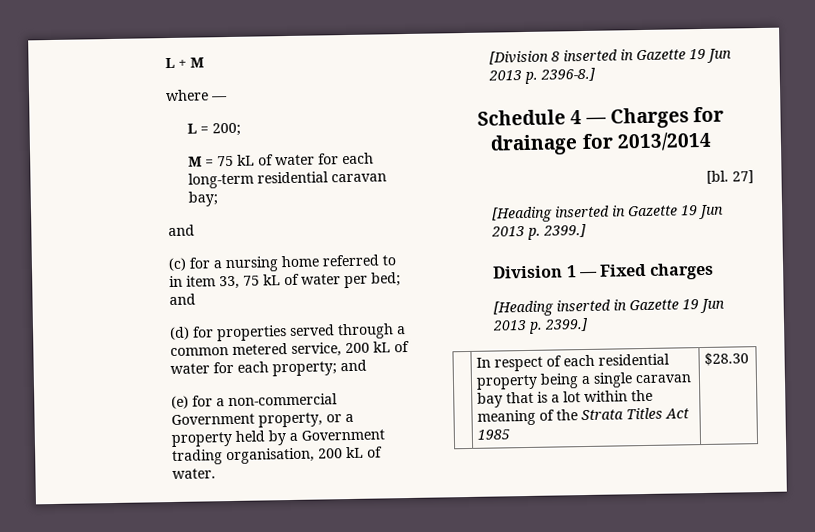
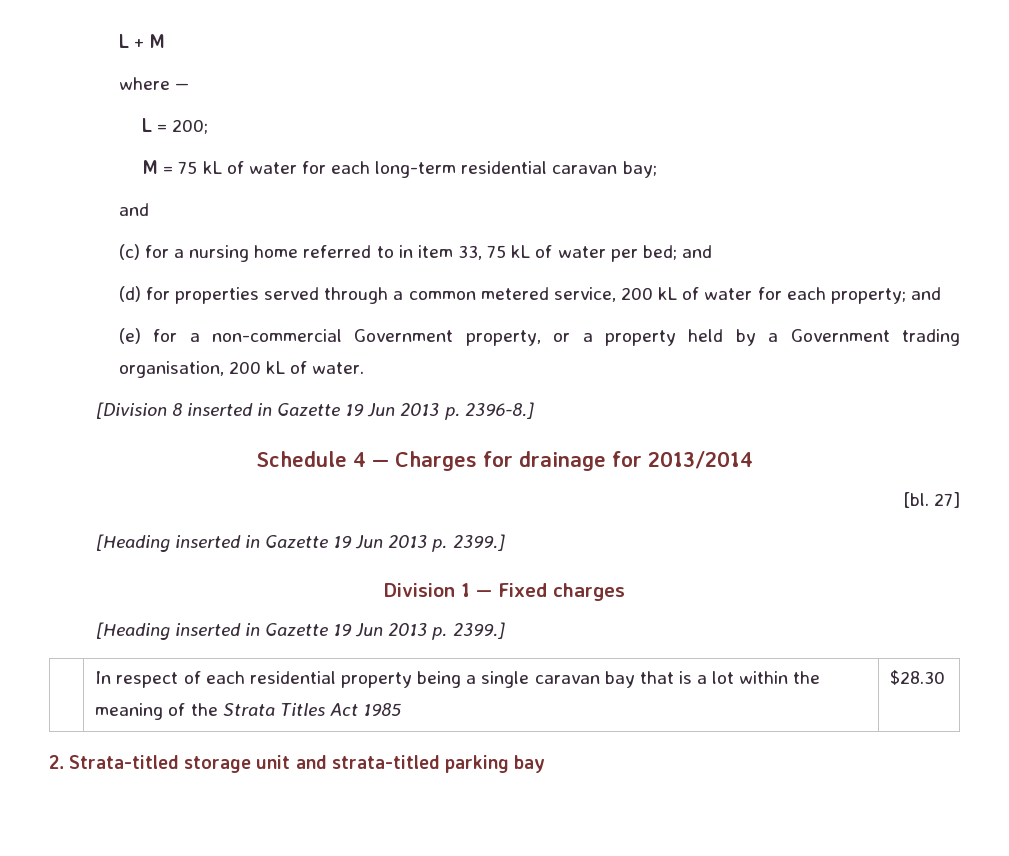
+ 2. Strata-titled storage unit and strata-titled parking bay

